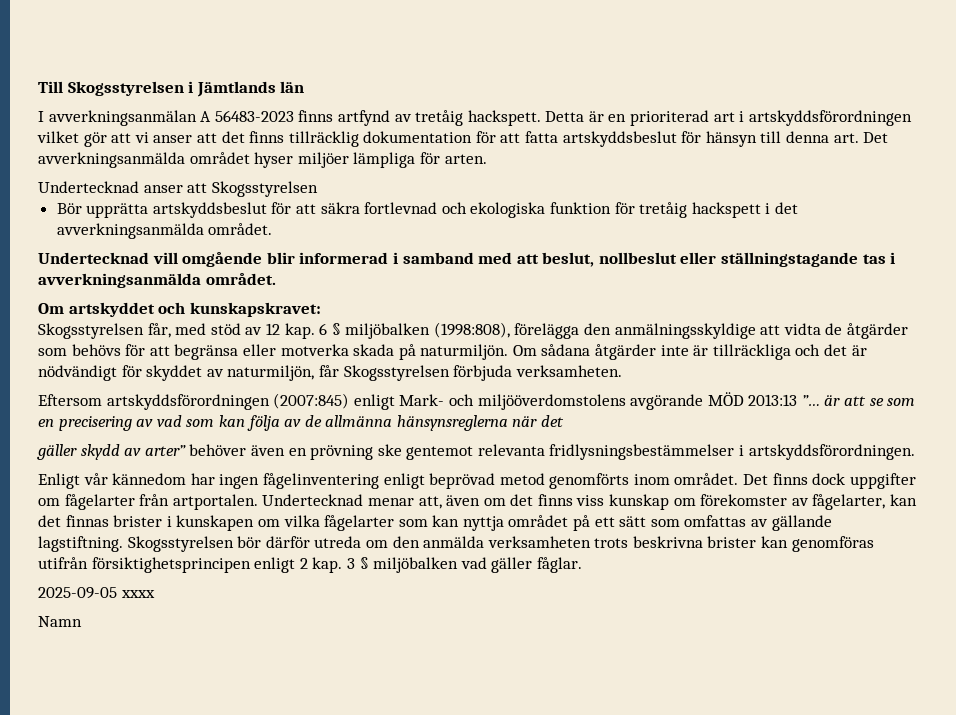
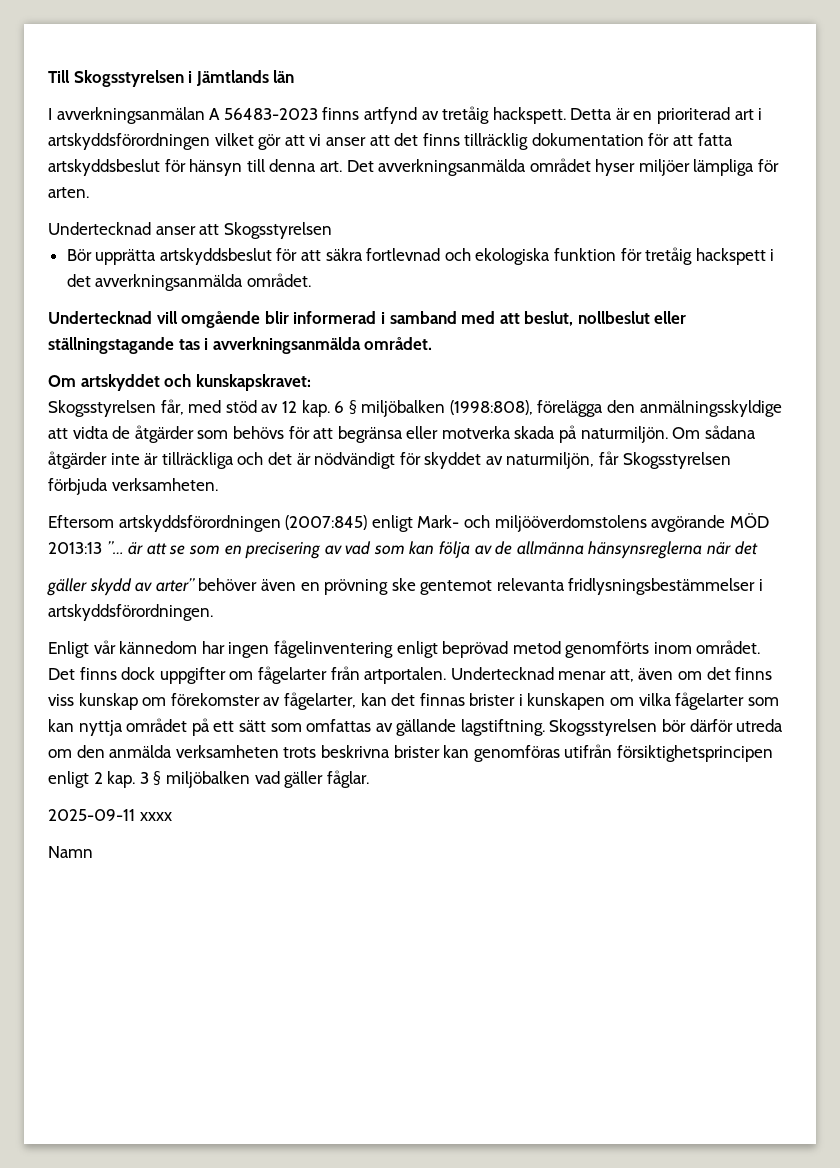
- 2025-09-05 xxxx
+ 2025-09-11 xxxx

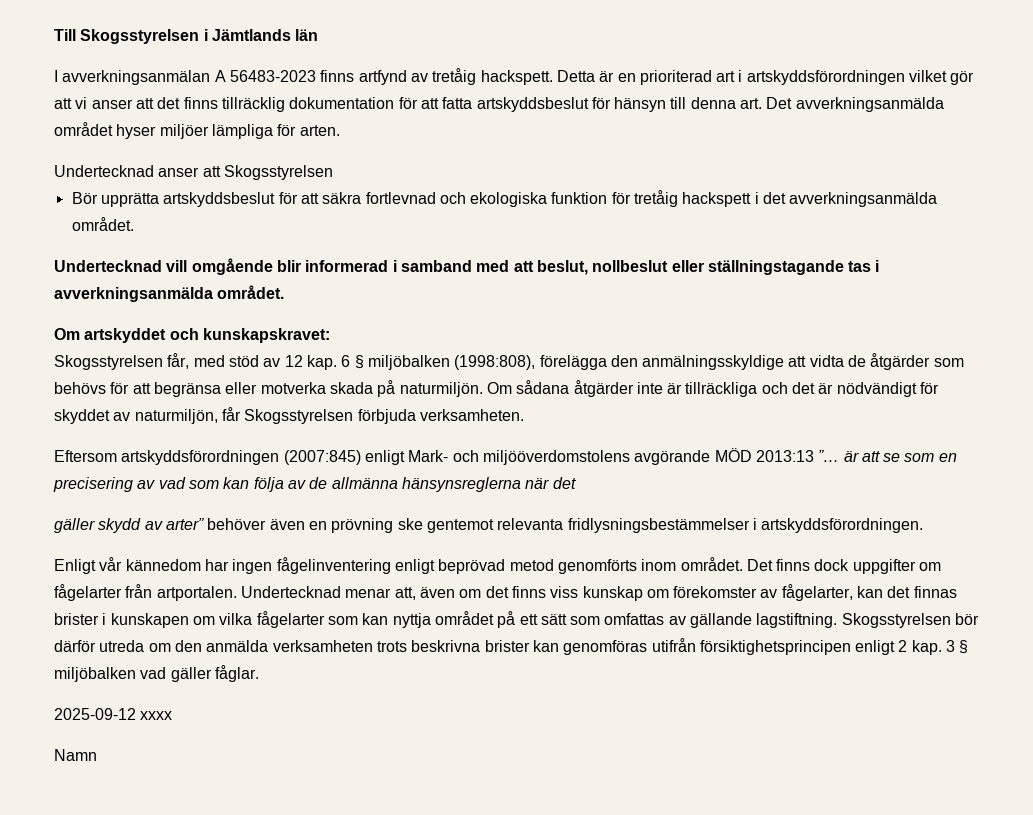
- 2025-09-11 xxxx
+ 2025-09-12 xxxx

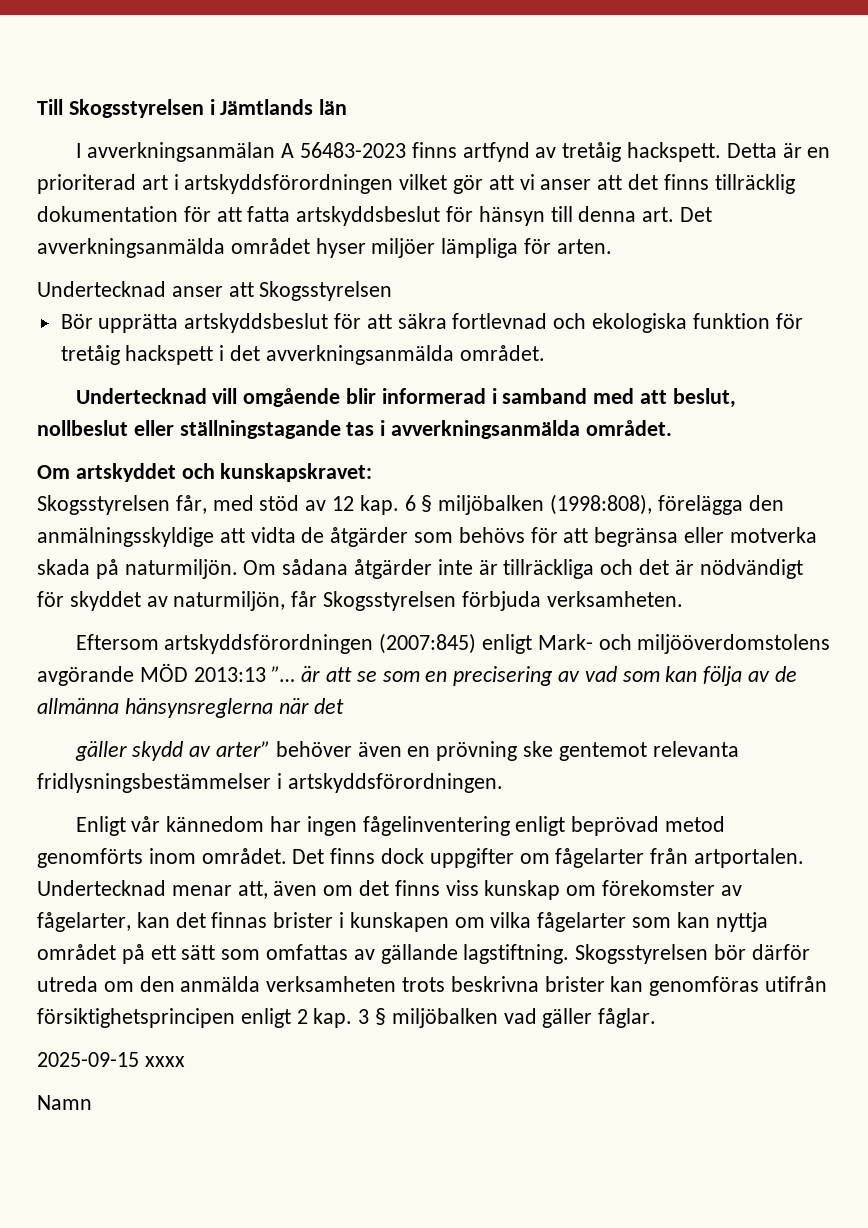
- 2025-09-12 xxxx
+ 2025-09-15 xxxx

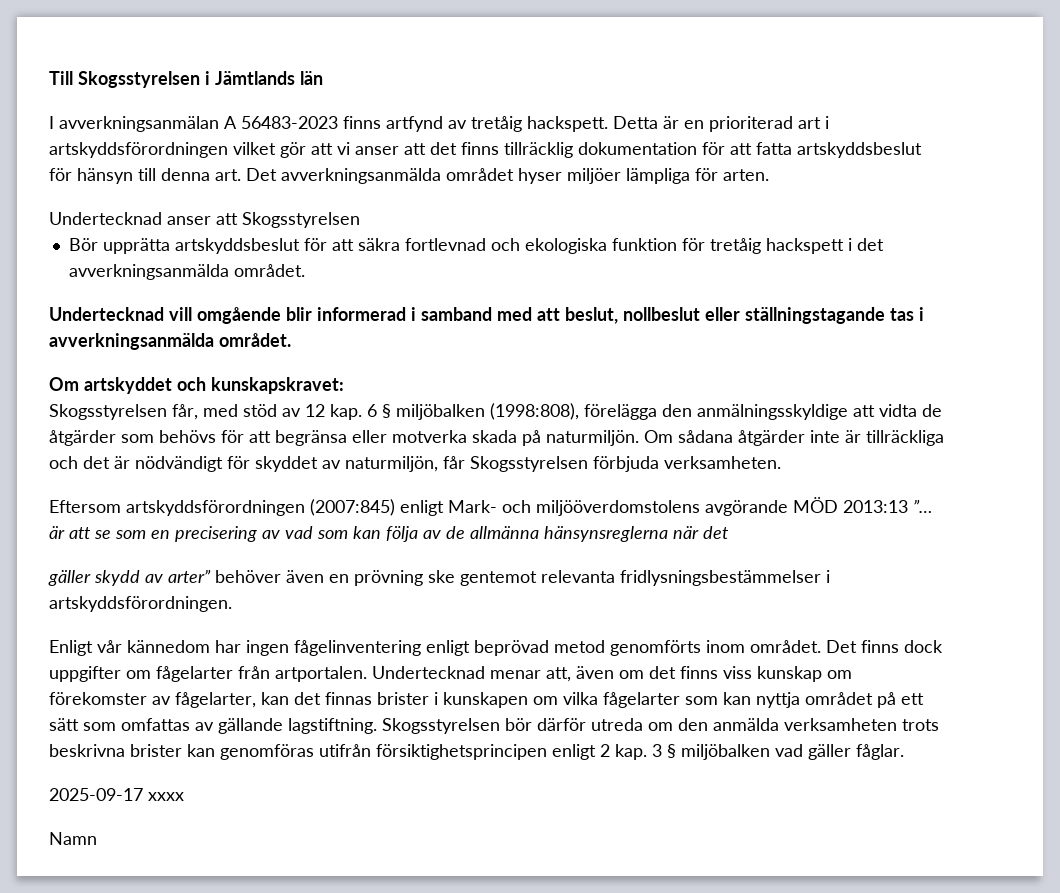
- 2025-09-15 xxxx
+ 2025-09-17 xxxx

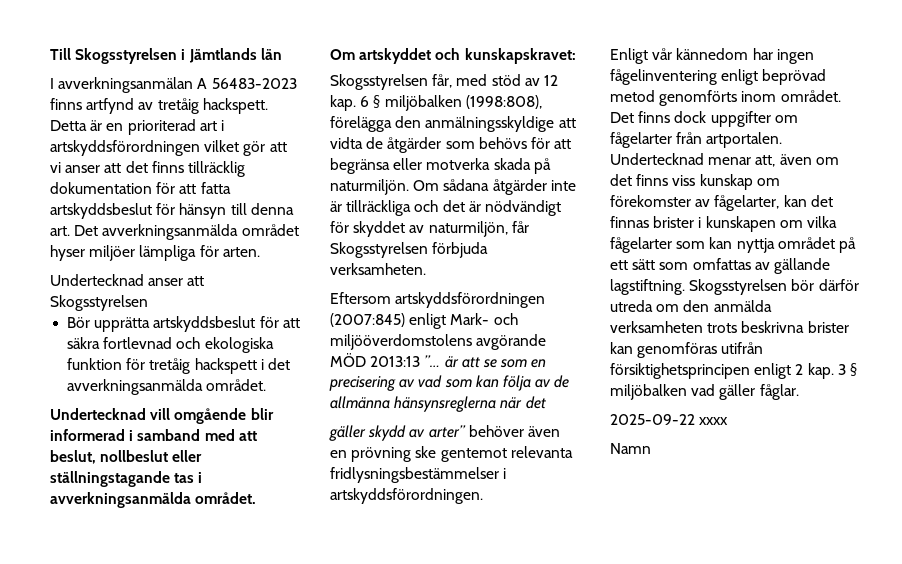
- 2025-09-17 xxxx
+ 2025-09-22 xxxx

